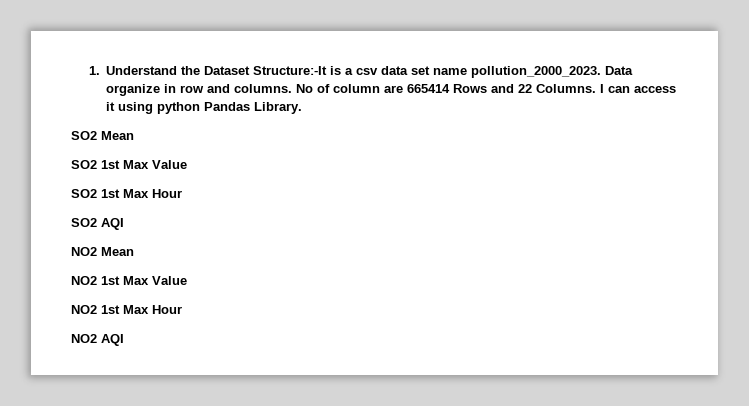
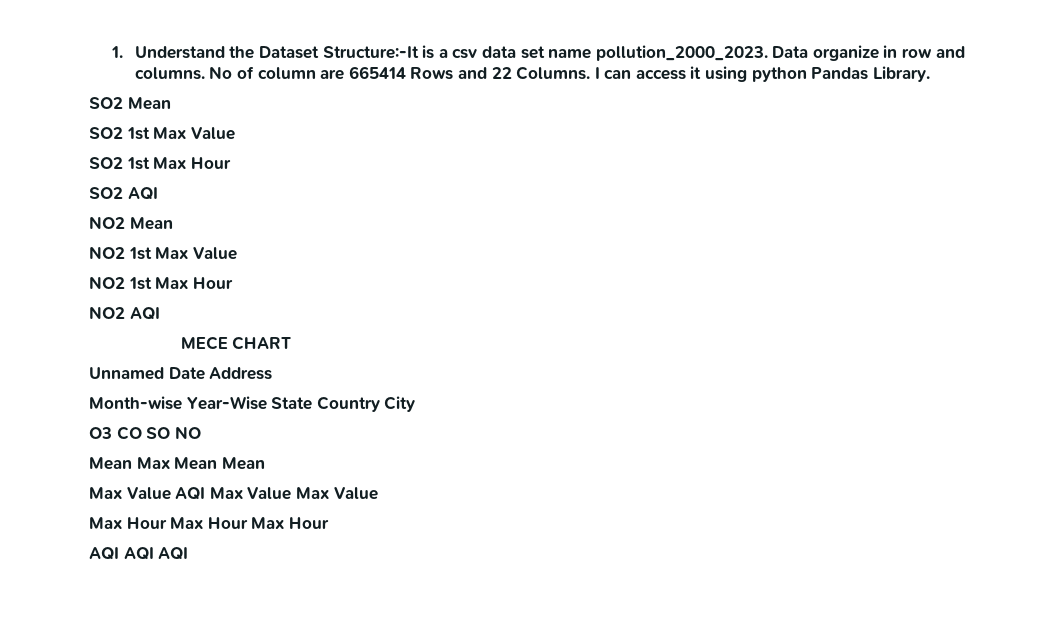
+ MECE CHART
+ Unnamed Date Address
+ Month-wise Year-Wise State Country City
+ O3 CO SO NO
+ Mean Max Mean Mean
+ Max Value AQI Max Value Max Value
+ Max Hour Max Hour Max Hour
+ AQI AQI AQI

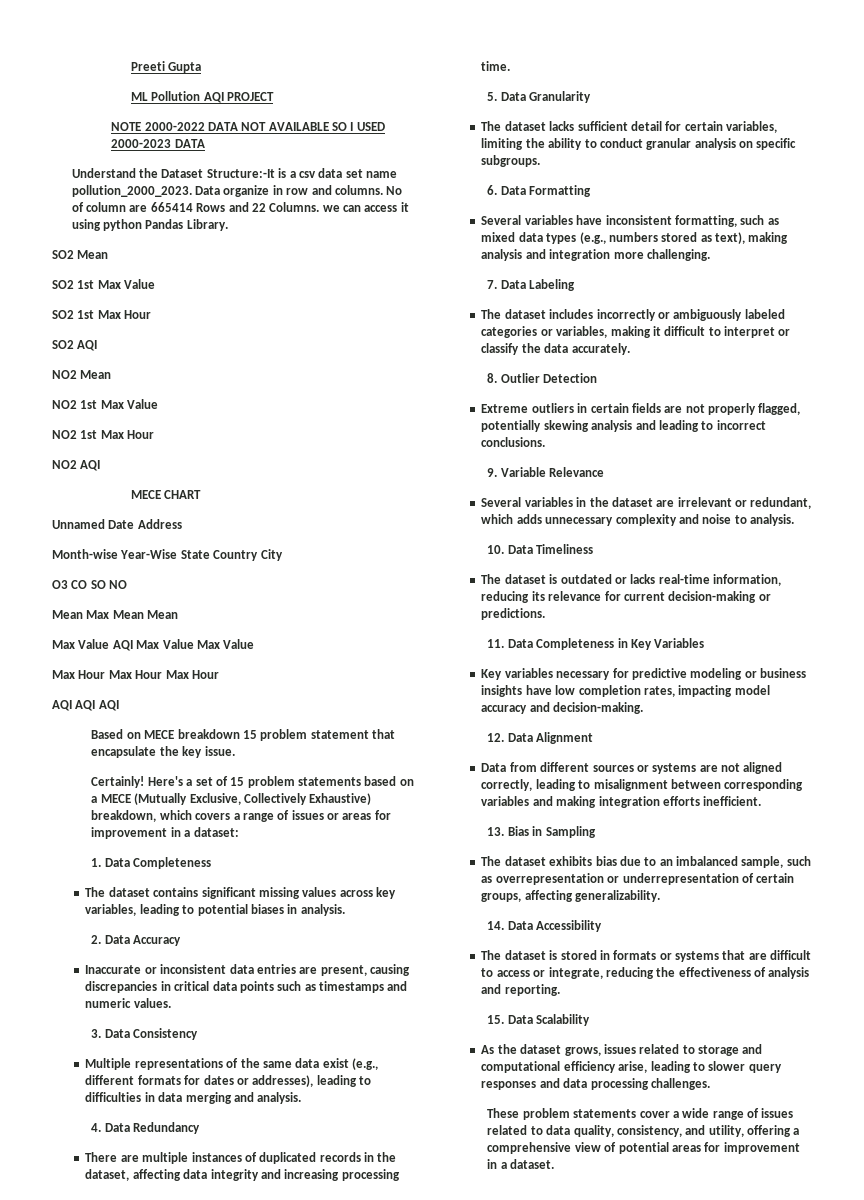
- 1. Understand the Dataset Structure:-It is a csv data set name pollution_2000_2023.
+ Preeti Gupta
+ ML Pollution AQI PROJECT
+ NOTE 2000-2022 DATA NOT AVAILABLE SO I USED 2000-2023 DATA
+ Understand the Dataset Structure:-It is a csv data set name pollution_2000_2023.
- No of column are 665414 Rows and 22 Columns. I can access it using python Pandas Library.
+ No of column are 665414 Rows and 22 Columns. we can access it using python Pandas Library.
+ Based on MECE breakdown 15 problem statement that encapsulate the key issue.
+ Certainly! Here's a set of 15 problem statements based on a MECE (Mutually Exclusive, Collectively Exhaustive) breakdown, which covers a range of issues or areas for improvement in a dataset:
+ 1. Data Completeness
+ The dataset contains significant missing values across key variables, leading to potential biases in analysis.
+ 2. Data Accuracy
+ Inaccurate or inconsistent data entries are present, causing discrepancies in critical data points such as timestamps and numeric values.
+ 3. Data Consistency
+ Multiple representations of the same data exist (e.g., different formats for dates or addresses), leading to difficulties in data merging and analysis.
+ 4. Data Redundancy
+ There are multiple instances of duplicated records in the dataset, affecting data integrity and increasing processing time.
+ 5. Data Granularity
+ The dataset lacks sufficient detail for certain variables, limiting the ability to conduct granular analysis on specific subgroups.
+ 6. Data Formatting
+ Several variables have inconsistent formatting, such as mixed data types (e.g., numbers stored as text), making analysis and integration more challenging.
+ 7. Data Labeling
+ The dataset includes incorrectly or ambiguously labeled categories or variables, making it difficult to interpret or classify the data accurately.
+ 8. Outlier Detection
+ Extreme outliers in certain fields are not properly flagged, potentially skewing analysis and leading to incorrect conclusions.
+ 9. Variable Relevance
+ Several variables in the dataset are irrelevant or redundant, which adds unnecessary complexity and noise to analysis.
+ 10. Data Timeliness
+ The dataset is outdated or lacks real-time information, reducing its relevance for current decision-making or predictions.
+ 11. Data Completeness in Key Variables
+ Key variables necessary for predictive modeling or business insights have low completion rates, impacting model accuracy and decision-making.
+ 12. Data Alignment
+ Data from different sources or systems are not aligned correctly, leading to misalignment between corresponding variables and making integration efforts inefficient.
+ 13. Bias in Sampling
+ The dataset exhibits bias due to an imbalanced sample, such as overrepresentation or underrepresentation of certain groups, affecting generalizability.
+ 14. Data Accessibility
+ The dataset is stored in formats or systems that are difficult to access or integrate, reducing the effectiveness of analysis and reporting.
+ 15. Data Scalability
+ As the dataset grows, issues related to storage and computational efficiency arise, leading to slower query responses and data processing challenges.
+ These problem statements cover a wide range of issues related to data quality, consistency, and utility, offering a comprehensive view of potential areas for improvement in a dataset.

